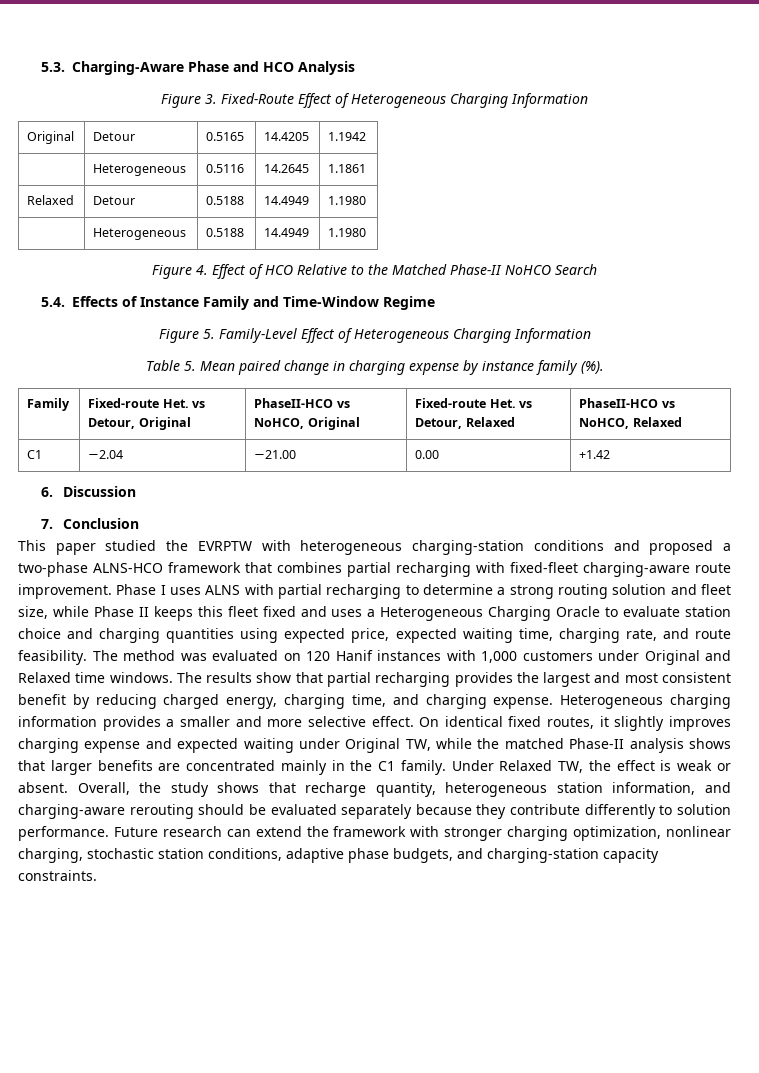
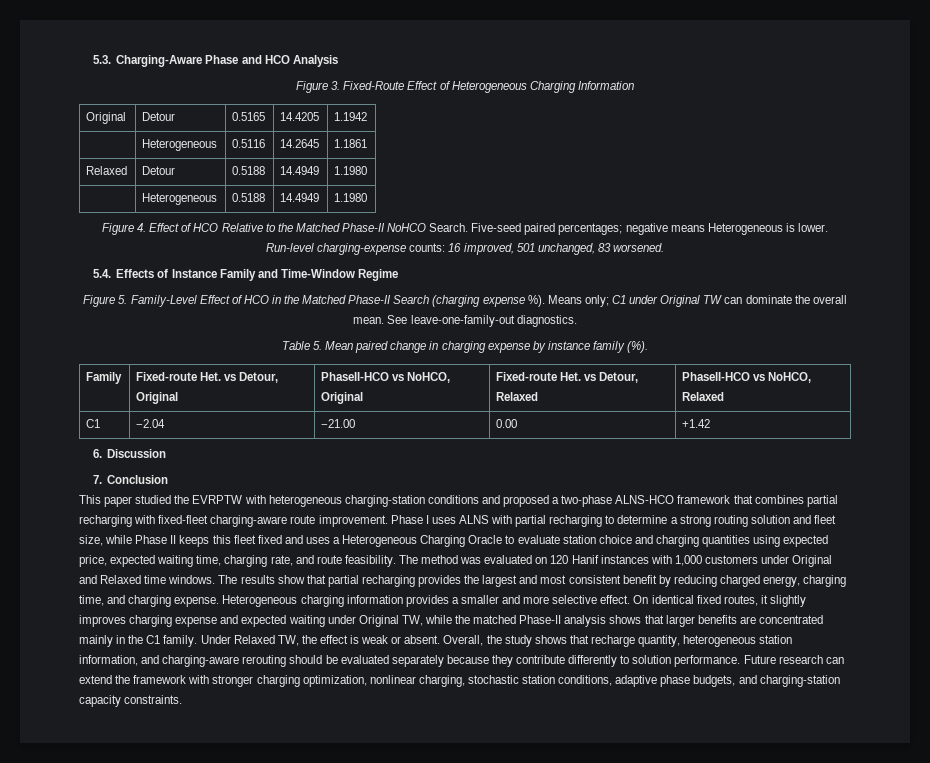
- Figure 4. Effect of HCO Relative to the Matched Phase-II NoHCO Search
+ Figure 4. Effect of HCO Relative to the Matched Phase-II NoHCO Search. Five-seed paired percentages; negative means Heterogeneous is lower. Run-level charging-expense counts: 16 improved, 501 unchanged, 83 worsened.
- Figure 5. Family-Level Effect of Heterogeneous Charging Information
+ Figure 5. Family-Level Effect of HCO in the Matched Phase-II Search (charging expense %). Means only; C1 under Original TW can dominate the overall mean. See leave-one-family-out diagnostics.

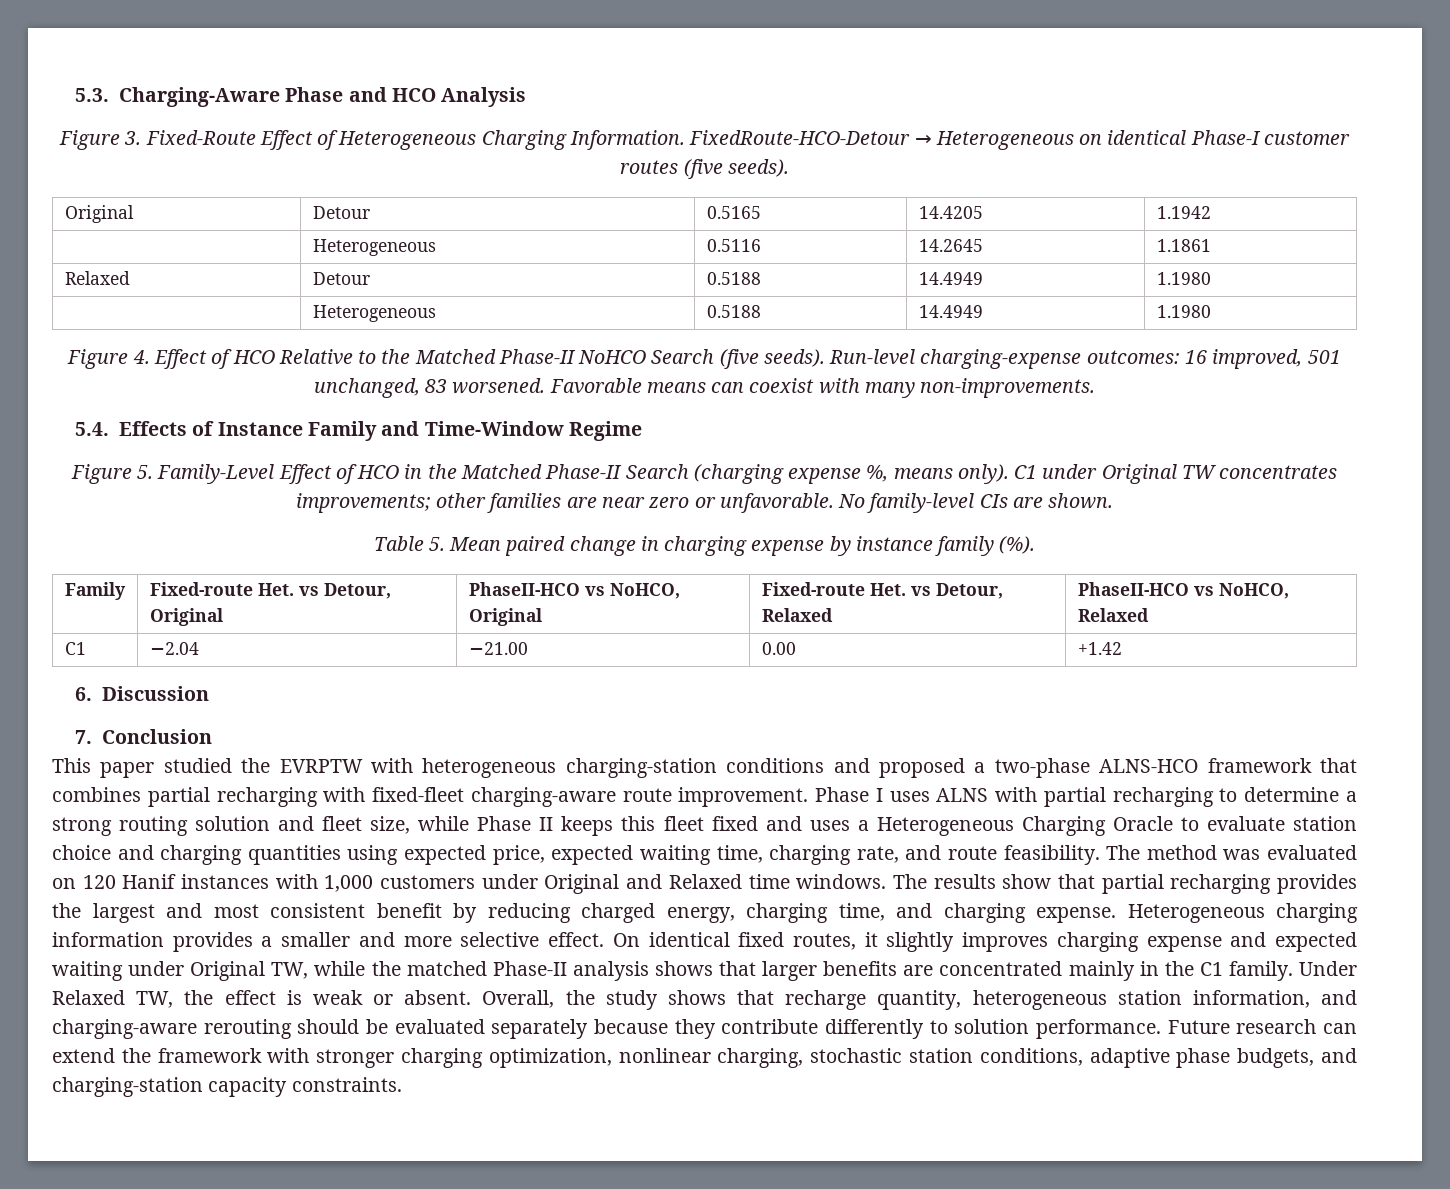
- Figure 3. Fixed-Route Effect of Heterogeneous Charging Information
+ Figure 3. Fixed-Route Effect of Heterogeneous Charging Information. FixedRoute-HCO-Detour → Heterogeneous on identical Phase-I customer routes (five seeds).
- Figure 4. Effect of HCO Relative to the Matched Phase-II NoHCO Search. Five-seed paired percentages; negative means Heterogeneous is lower.
+ Figure 4. Effect of HCO Relative to the Matched Phase-II NoHCO Search (five seeds).
- Run-level charging-expense counts: 16 improved, 501 unchanged, 83 worsened.
+ Run-level charging-expense outcomes: 16 improved, 501 unchanged, 83 worsened. Favorable means can coexist with many non-improvements.
- Figure 5. Family-Level Effect of HCO in the Matched Phase-II Search (charging expense %). Means only; C1 under Original TW can dominate the overall mean. See leave-one-family-out diagnostics.
+ Figure 5. Family-Level Effect of HCO in the Matched Phase-II Search (charging expense %, means only). C1 under Original TW concentrates improvements; other families are near zero or unfavorable. No family-level CIs are shown.

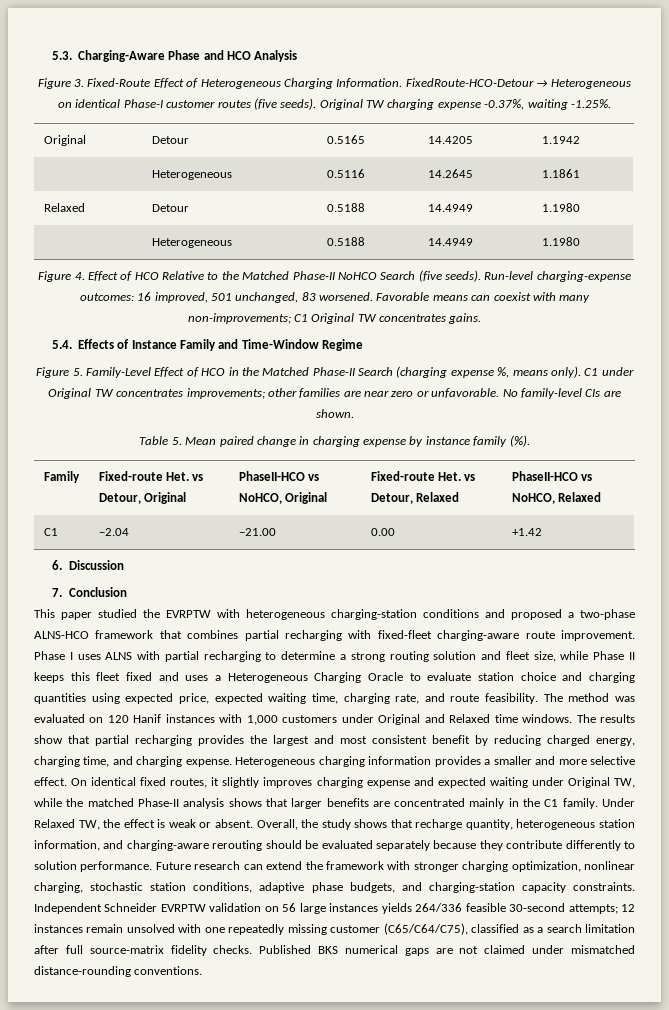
+ Original TW charging expense -0.37%, waiting -1.25%.
- Favorable means can coexist with many non-improvements.
+ Favorable means can coexist with many non-improvements; C1 Original TW concentrates gains.
+ Independent Schneider EVRPTW validation on 56 large instances yields 264/336 feasible 30-second attempts; 12 instances remain unsolved with one repeatedly missing customer (C65/C64/C75), classified as a search limitation after full source-matrix fidelity checks. Published BKS numerical gaps are not claimed under mismatched distance-rounding conventions.

